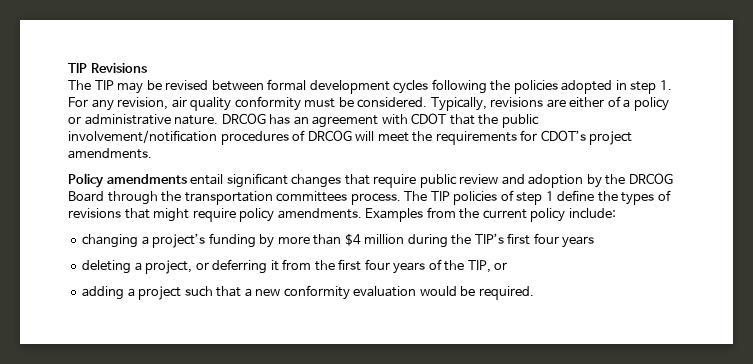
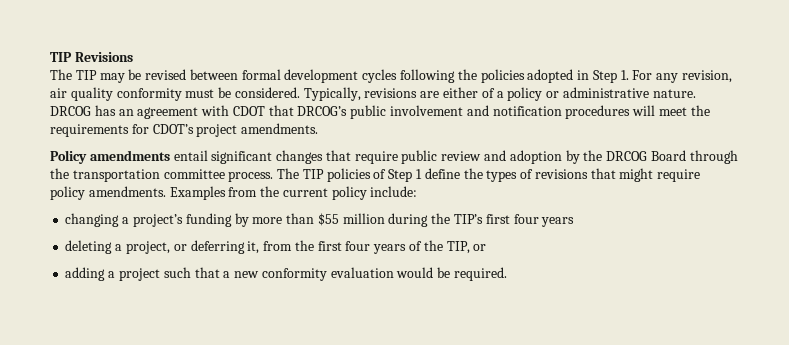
- The TIP may be revised between formal development cycles following the policies adopted in step 1. For any revision, air quality conformity must be considered.
+ The TIP may be revised between formal development cycles following the policies adopted in Step 1. For any revision, air quality conformity must be considered.
- DRCOG has an agreement with CDOT that the public involvement/notification procedures of DRCOG will meet the requirements for CDOT’s project amendments.
+ DRCOG has an agreement with CDOT that DRCOG’s public involvement and notification procedures will meet the requirements for CDOT’s project amendments.
- Policy amendments entail significant changes that require public review and adoption by the DRCOG Board through the transportation committees process.
+ Policy amendments entail significant changes that require public review and adoption by the DRCOG Board through the transportation committee process.
- The TIP policies of step 1 define the types of revisions that might require policy amendments.
+ The TIP policies of Step 1 define the types of revisions that might require policy amendments.
- changing a project’s funding by more than $4 million during the TIP’s first four years
+ changing a project’s funding by more than $55 million during the TIP’s first four years
- deleting a project, or deferring it from the first four years of the TIP, or
+ deleting a project, or deferring it, from the first four years of the TIP, or

